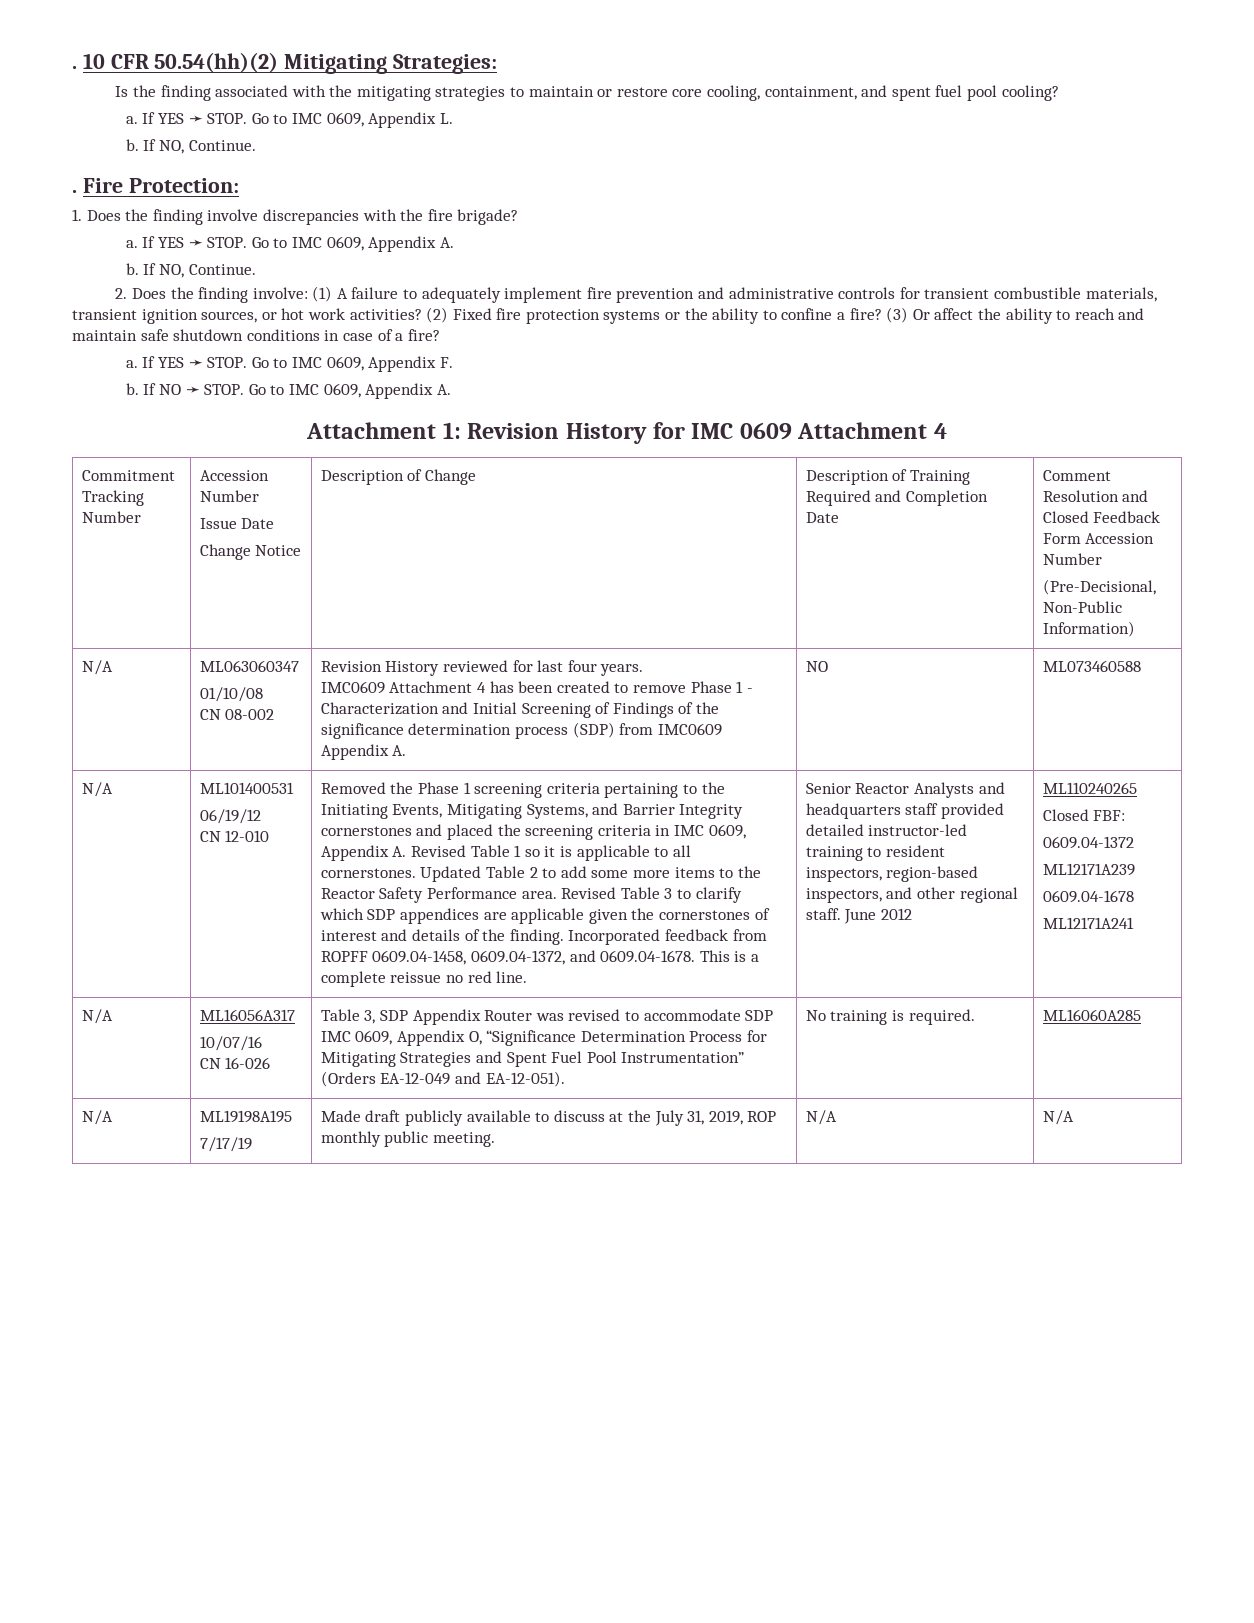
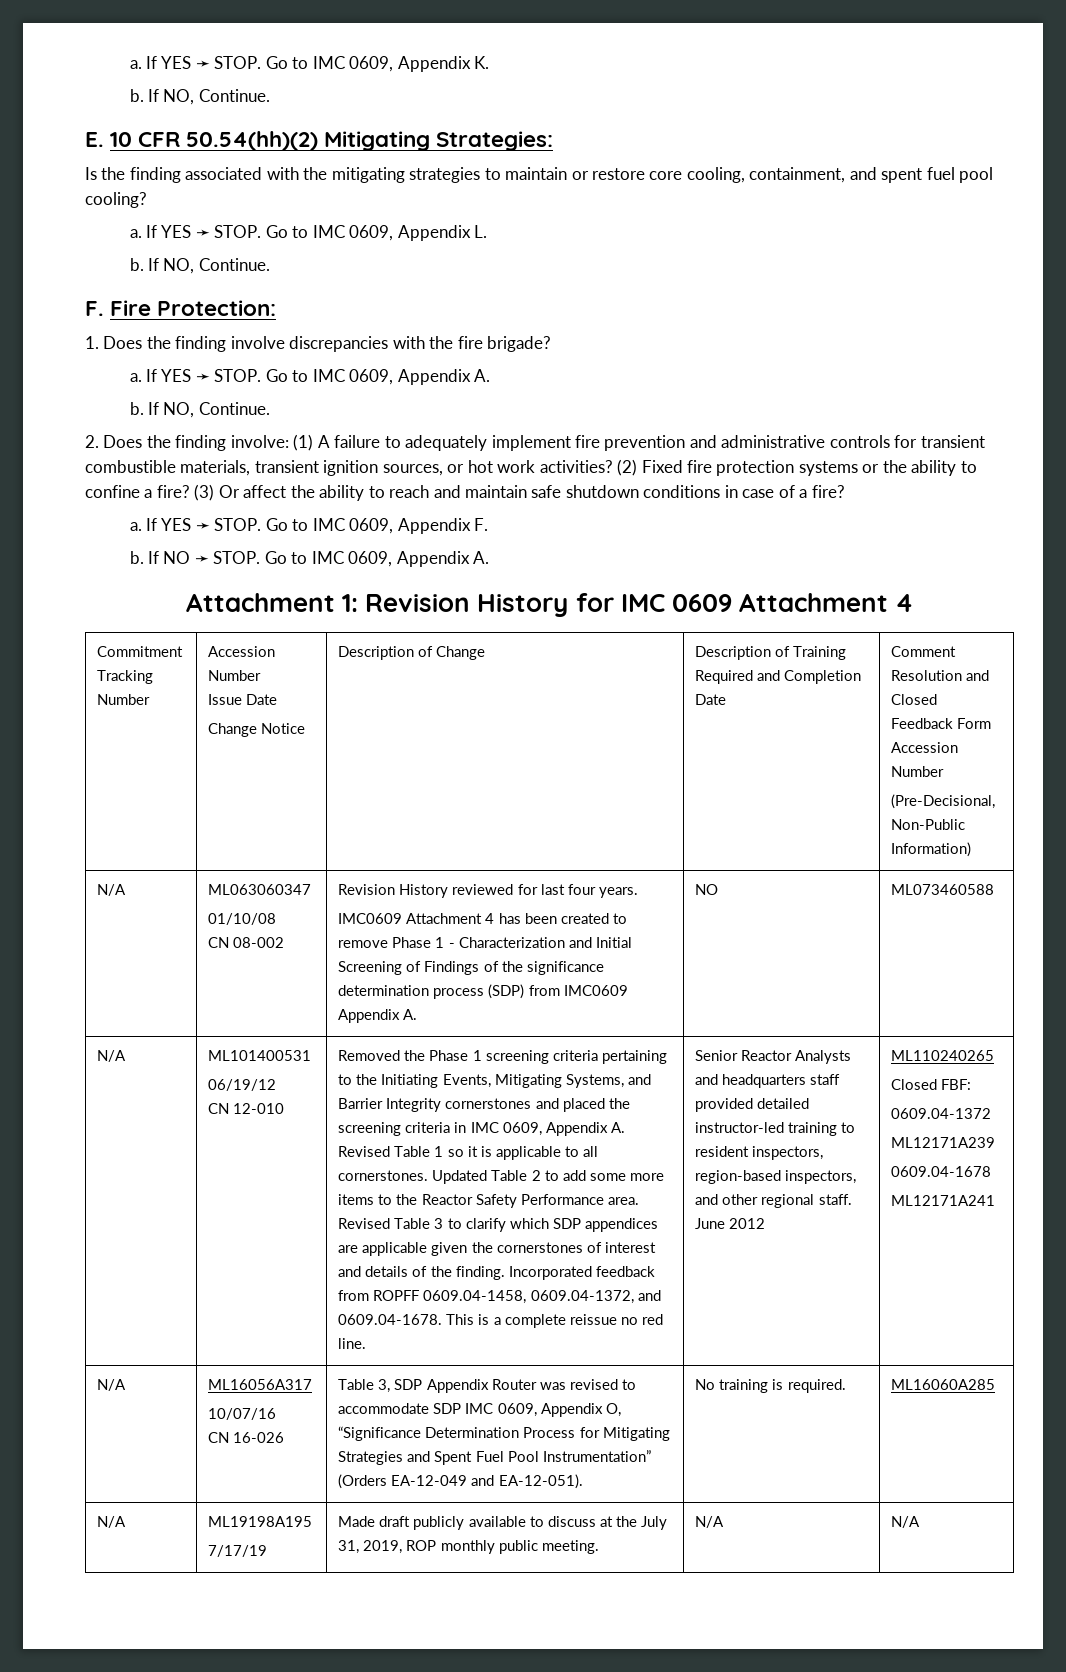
- . 10 CFR 50.54(hh)(2) Mitigating Strategies:
+ a. If YES ➛ STOP. Go to IMC 0609, Appendix K.
+ b. If NO, Continue.
+ E. 10 CFR 50.54(hh)(2) Mitigating Strategies:
- . Fire Protection:
+ F. Fire Protection:

